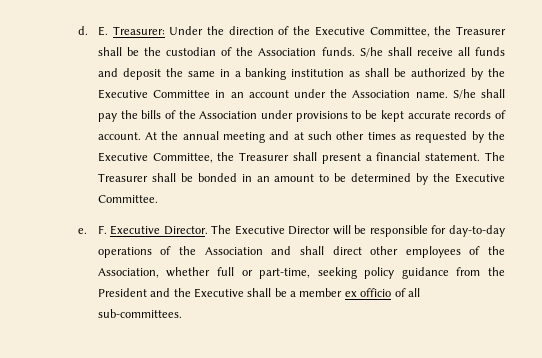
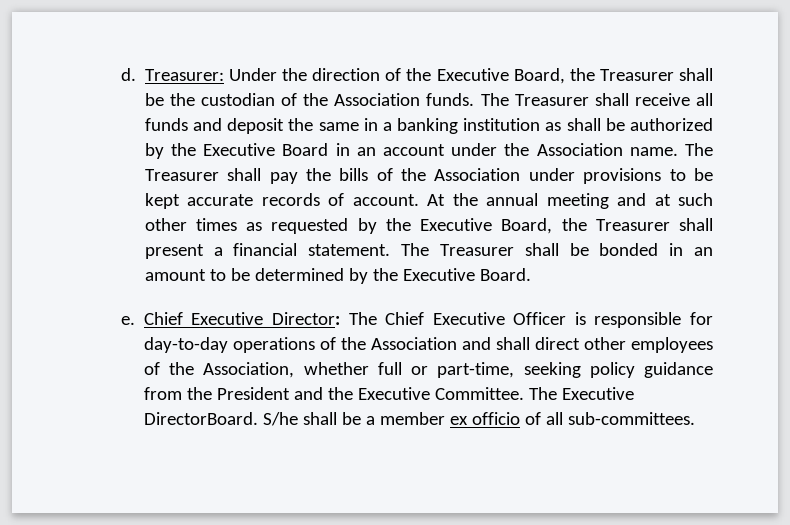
- E. Treasurer: Under the direction of the Executive Committee, the Treasurer shall be the custodian of the Association funds.
+ Treasurer: Under the direction of the Executive Board, the Treasurer shall be the custodian of the Association funds.
- S/he shall receive all funds and deposit the same in a banking institution as shall be authorized by the Executive Committee in an account under the Association name.
+ The Treasurer shall receive all funds and deposit the same in a banking institution as shall be authorized by the Executive Board in an account under the Association name.
- S/he shall pay the bills of the Association under provisions to be kept accurate records of account.
+ The Treasurer shall pay the bills of the Association under provisions to be kept accurate records of account.
- At the annual meeting and at such other times as requested by the Executive Committee, the Treasurer shall present a financial statement.
+ At the annual meeting and at such other times as requested by the Executive Board, the Treasurer shall present a financial statement.
- The Treasurer shall be bonded in an amount to be determined by the Executive Committee.
+ The Treasurer shall be bonded in an amount to be determined by the Executive Board.
- F. Executive Director. The Executive Director will be responsible for day-to-day operations of the Association and shall direct other employees of the Association, whether full or part-time, seeking policy guidance from the President and the Executive shall be a member ex officio of all sub-committees.
+ Chief Executive Director: The Chief Executive Officer is responsible for day-to-day operations of the Association and shall direct other employees of the Association, whether full or part-time, seeking policy guidance from the President and the Executive Committee. The Executive DirectorBoard. S/he shall be a member ex officio of all sub-committees.

